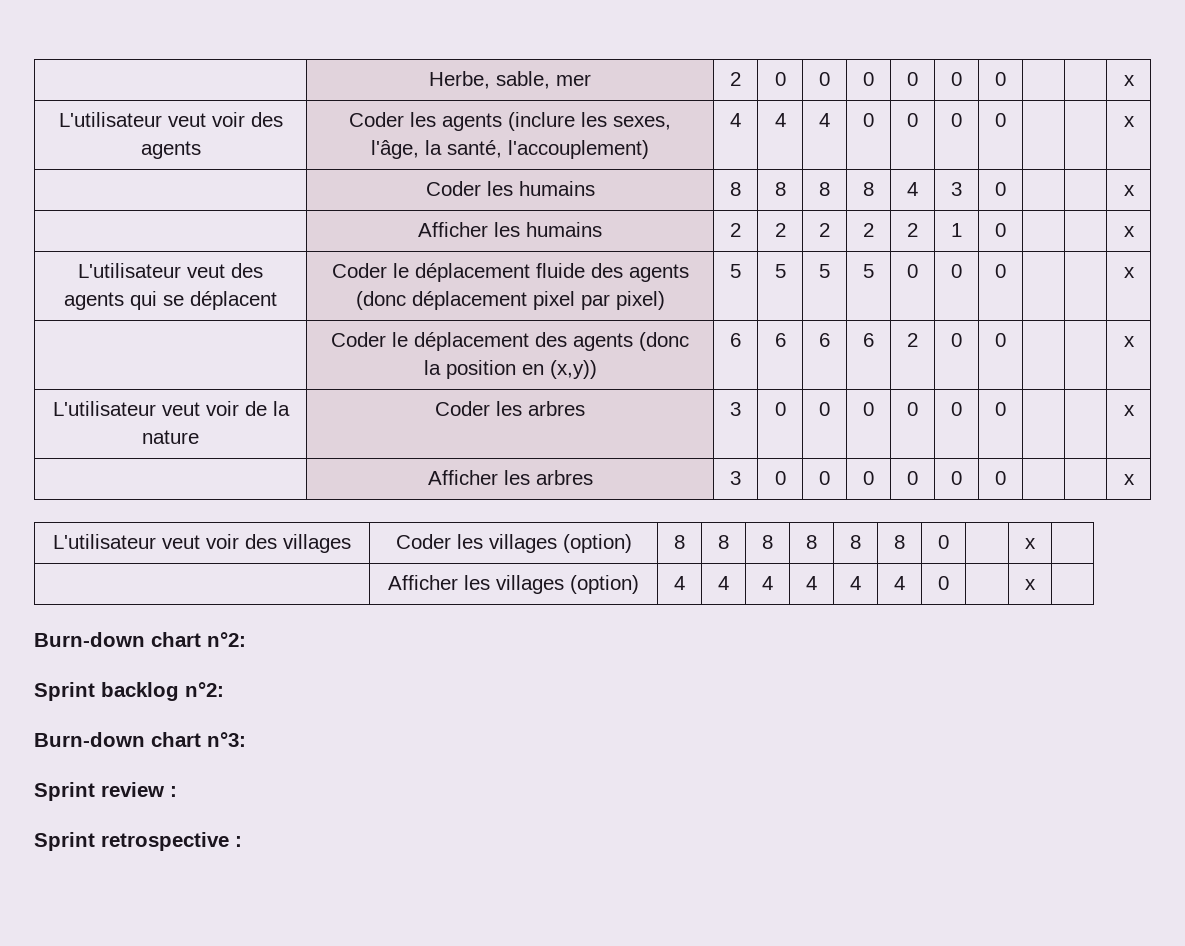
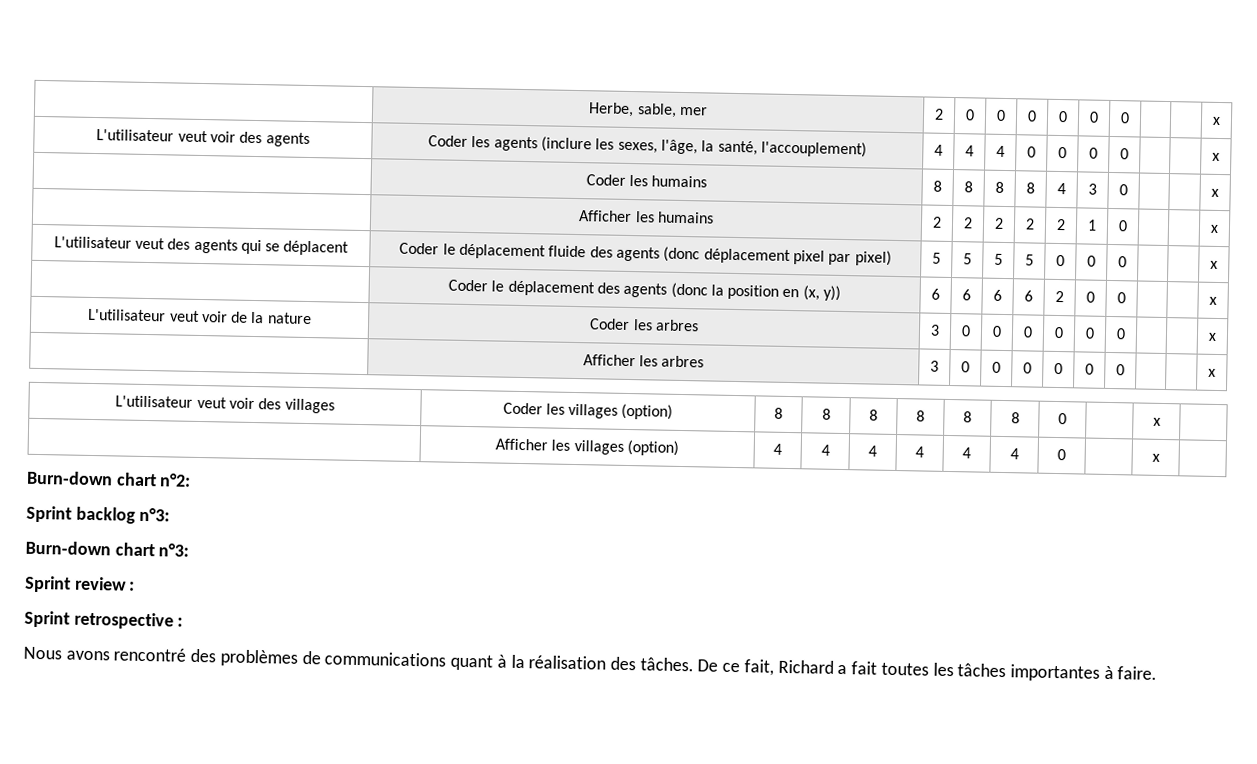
- | Coder le déplacement des agents (donc la position en (x,y)) | 6 | 6 | 6 | 6 | 2 | 0 | 0 | | | x
+ | Coder le déplacement des agents (donc la position en (x, y)) | 6 | 6 | 6 | 6 | 2 | 0 | 0 | | | x
- Sprint backlog n°2:
+ Sprint backlog n°3:
+ Nous avons rencontré des problèmes de communications quant à la réalisation des tâches. De ce fait, Richard a fait toutes les tâches importantes à faire.

